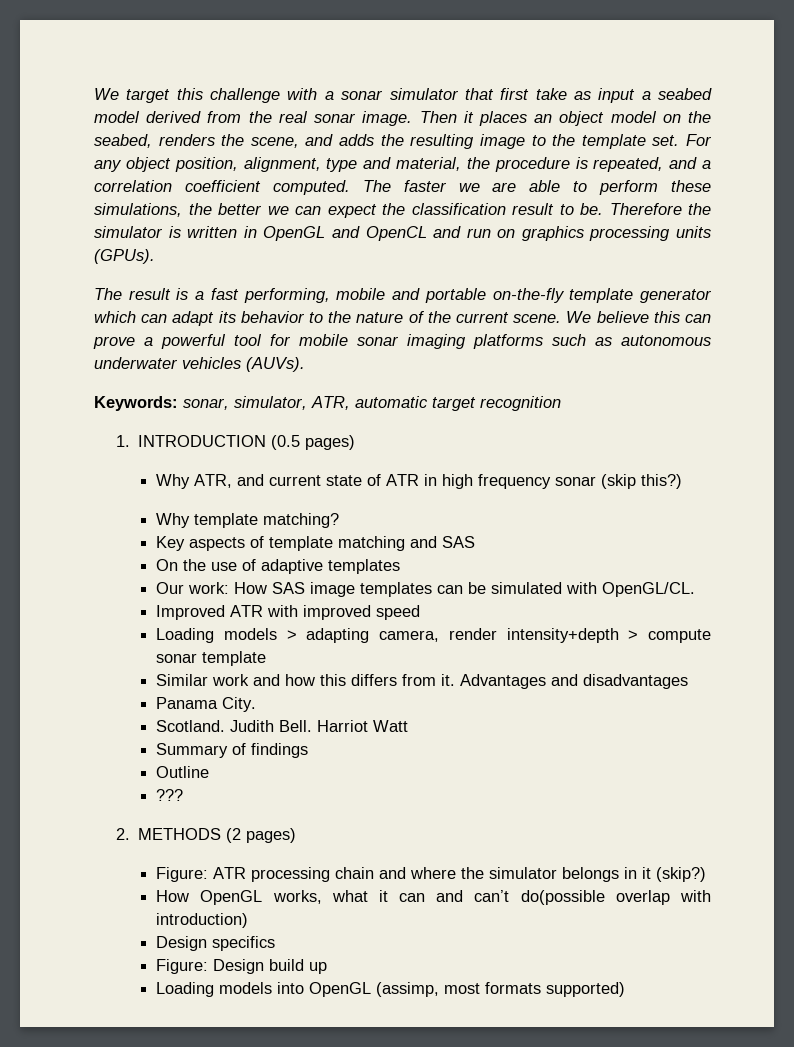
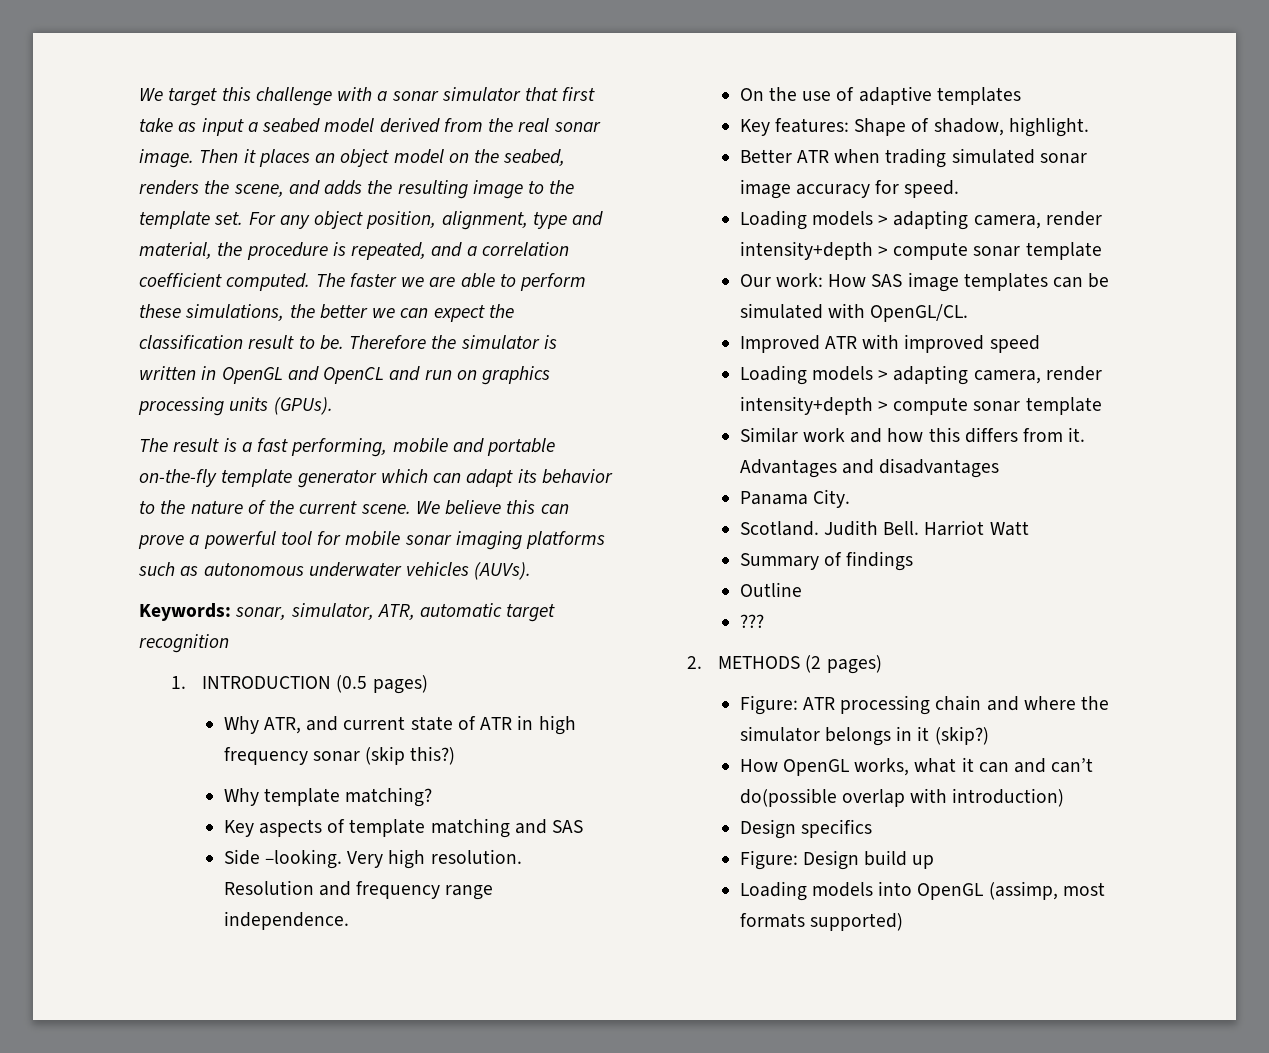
+ Side –looking. Very high resolution. Resolution and frequency range independence.
+ Key features: Shape of shadow, highlight.
+ Better ATR when trading simulated sonar image accuracy for speed.
+ Loading models > adapting camera, render intensity+depth > compute sonar template

